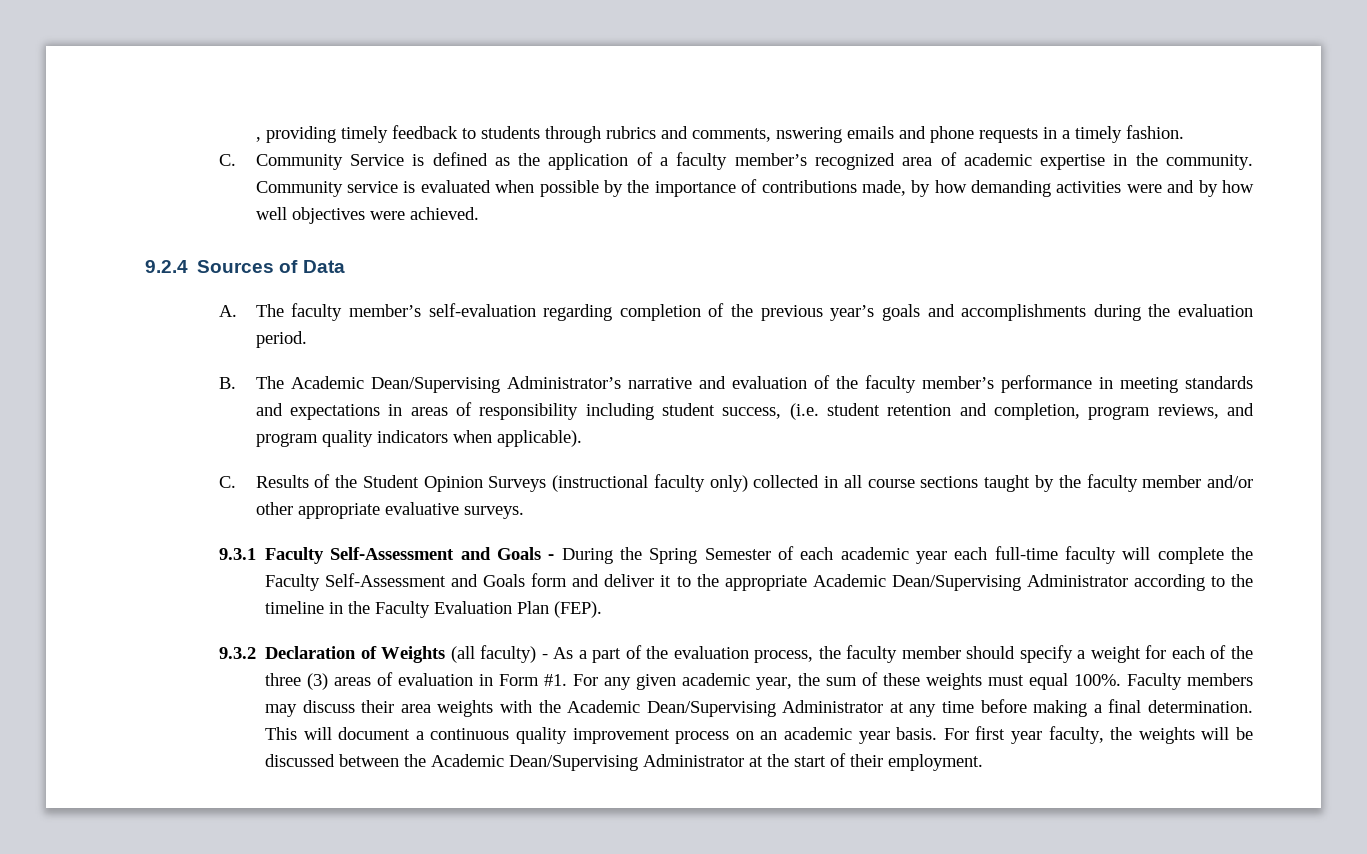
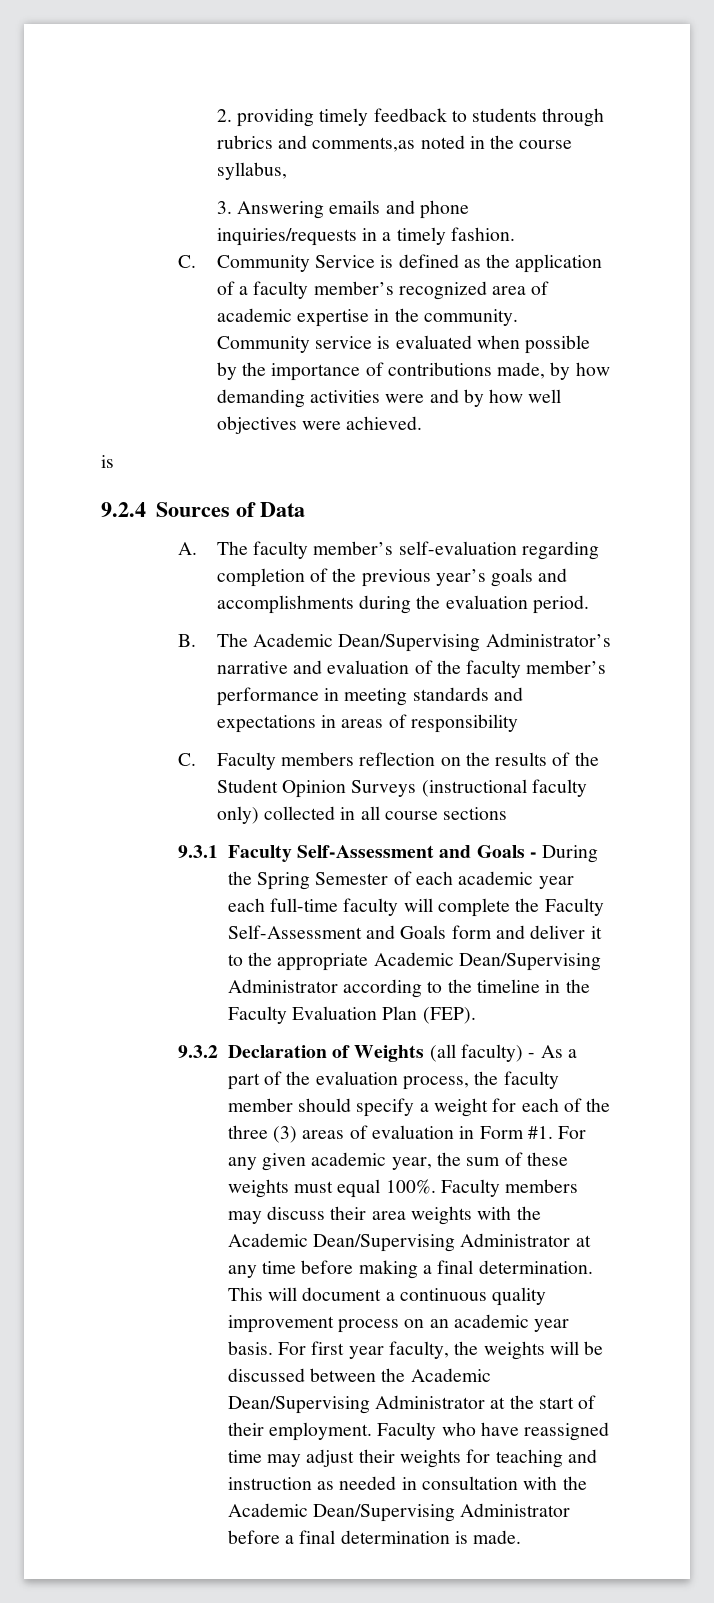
- , providing timely feedback to students through rubrics and comments, nswering emails and phone requests in a timely fashion.
+ 2. providing timely feedback to students through rubrics and comments,as noted in the course syllabus,
+ 3. Answering emails and phone inquiries/requests in a timely fashion.
  Community service is evaluated when possible by the importance of contributions made, by how demanding activities were and by how well objectives were achieved.
+ is
- B. The Academic Dean/Supervising Administrator’s narrative and evaluation of the faculty member’s performance in meeting standards and expectations in areas of responsibility including student success, (i.e. student retention and completion, program reviews, and program quality indicators when applicable).
- C. Results of the Student Opinion Surveys (instructional faculty only) collected in all course sections taught by the faculty member and/or other appropriate evaluative surveys.
+ B. The Academic Dean/Supervising Administrator’s narrative and evaluation of the faculty member’s performance in meeting standards and expectations in areas of responsibility
+ C. Faculty members reflection on the results of the Student Opinion Surveys (instructional faculty only) collected in all course sections
+ Faculty who have reassigned time may adjust their weights for teaching and instruction as needed in consultation with the Academic Dean/Supervising Administrator before a final determination is made.

